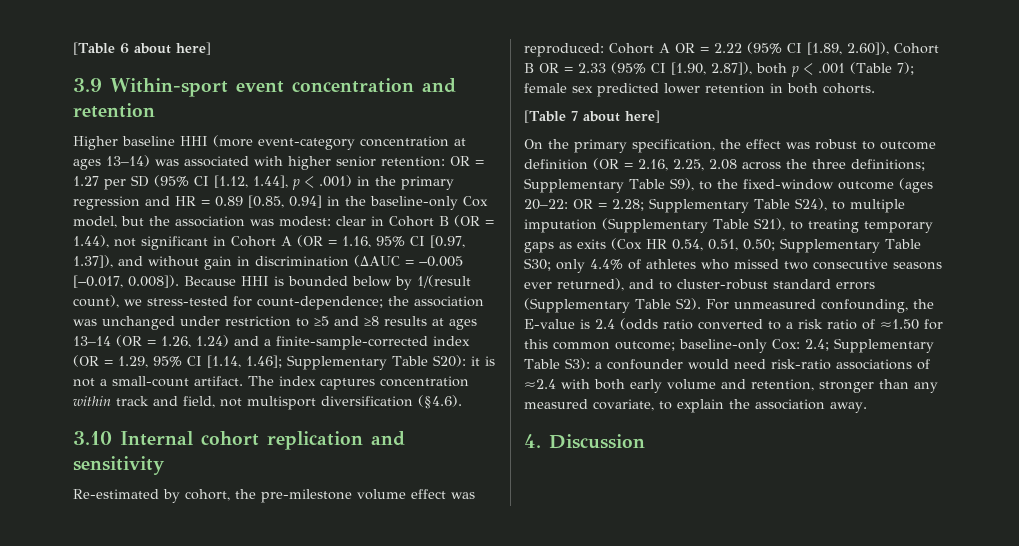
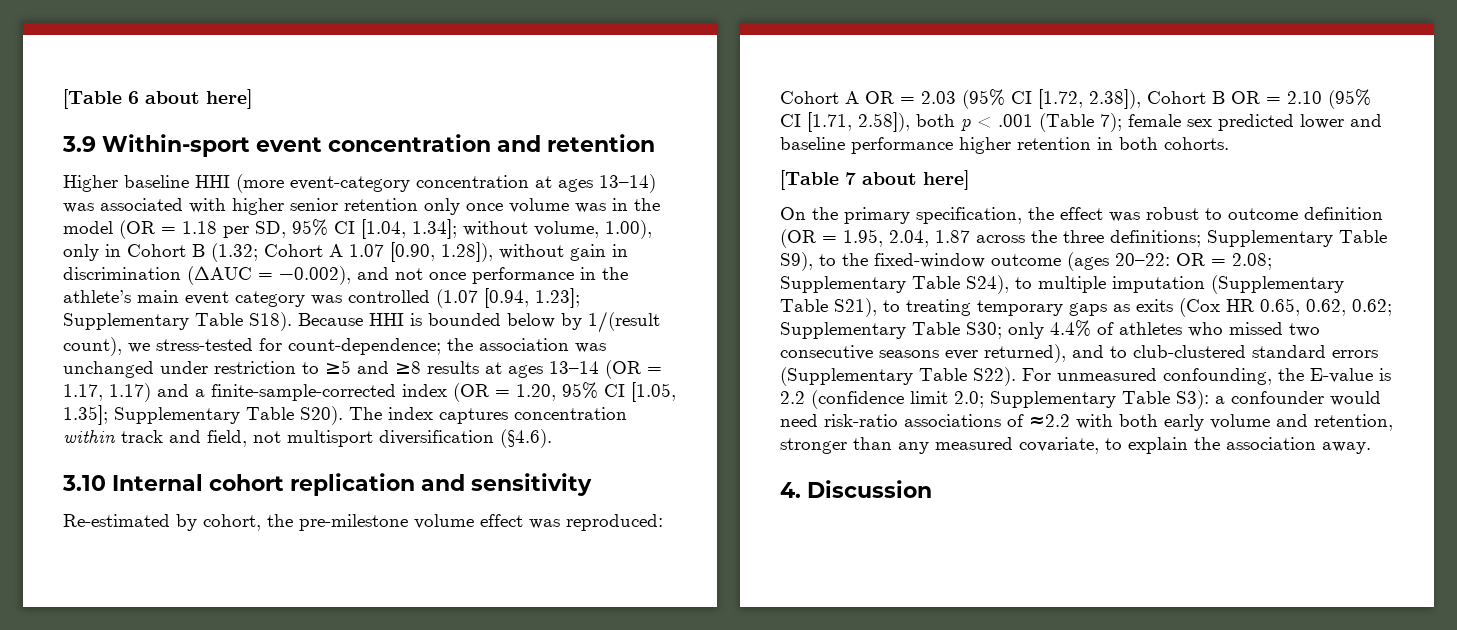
- Higher baseline HHI (more event-category concentration at ages 13–14) was associated with higher senior retention: OR = 1.27 per SD (95% CI [1.12, 1.44], p < .001) in the primary regression and HR = 0.89 [0.85, 0.94] in the baseline-only Cox model, but the association was modest: clear in Cohort B (OR = 1.44), not significant in Cohort A (OR = 1.16, 95% CI [0.97, 1.37]), and without gain in discrimination (ΔAUC = −0.005 [−0.017, 0.008]). Because HHI is bounded below by 1/(result count), we stress-tested for count-dependence; the association was unchanged under restriction to ≥5 and ≥8 results at ages 13–14 (OR = 1.26, 1.24) and a finite-sample-corrected index (OR = 1.29, 95% CI [1.14, 1.46]; Supplementary Table S20): it is not a small-count artifact.
+ Higher baseline HHI (more event-category concentration at ages 13–14) was associated with higher senior retention only once volume was in the model (OR = 1.18 per SD, 95% CI [1.04, 1.34]; without volume, 1.00), only in Cohort B (1.32; Cohort A 1.07 [0.90, 1.28]), without gain in discrimination (ΔAUC = −0.002), and not once performance in the athlete’s main event category was controlled (1.07 [0.94, 1.23]; Supplementary Table S18). Because HHI is bounded below by 1/(result count), we stress-tested for count-dependence; the association was unchanged under restriction to ≥5 and ≥8 results at ages 13–14 (OR = 1.17, 1.17) and a finite-sample-corrected index (OR = 1.20, 95% CI [1.05, 1.35]; Supplementary Table S20).
- Re-estimated by cohort, the pre-milestone volume effect was reproduced: Cohort A OR = 2.22 (95% CI [1.89, 2.60]), Cohort B OR = 2.33 (95% CI [1.90, 2.87]), both p < .001 (Table 7); female sex predicted lower retention in both cohorts.
+ Re-estimated by cohort, the pre-milestone volume effect was reproduced: Cohort A OR = 2.03 (95% CI [1.72, 2.38]), Cohort B OR = 2.10 (95% CI [1.71, 2.58]), both p < .001 (Table 7); female sex predicted lower and baseline performance higher retention in both cohorts.
- On the primary specification, the effect was robust to outcome definition (OR = 2.16, 2.25, 2.08 across the three definitions;
+ On the primary specification, the effect was robust to outcome definition (OR = 1.95, 2.04, 1.87 across the three definitions;
- OR = 2.28;
+ OR = 2.08;
- Supplementary Table S24), to multiple imputation (Supplementary Table S21), to treating temporary gaps as exits (Cox HR 0.54, 0.51, 0.50;
+ Supplementary Table S24), to multiple imputation (Supplementary Table S21), to treating temporary gaps as exits (Cox HR 0.65, 0.62, 0.62;
- only 4.4% of athletes who missed two consecutive seasons ever returned), and to cluster-robust standard errors (Supplementary Table S2). For unmeasured confounding, the E-value is 2.4 (odds ratio converted to a risk ratio of ≈1.50 for this common outcome; baseline-only Cox: 2.4;
+ only 4.4% of athletes who missed two consecutive seasons ever returned), and to club-clustered standard errors (Supplementary Table S22). For unmeasured confounding, the E-value is 2.2 (confidence limit 2.0;
- a confounder would need risk-ratio associations of ≈2.4 with both early volume and retention, stronger than any measured covariate, to explain the association away.
+ a confounder would need risk-ratio associations of ≈2.2 with both early volume and retention, stronger than any measured covariate, to explain the association away.

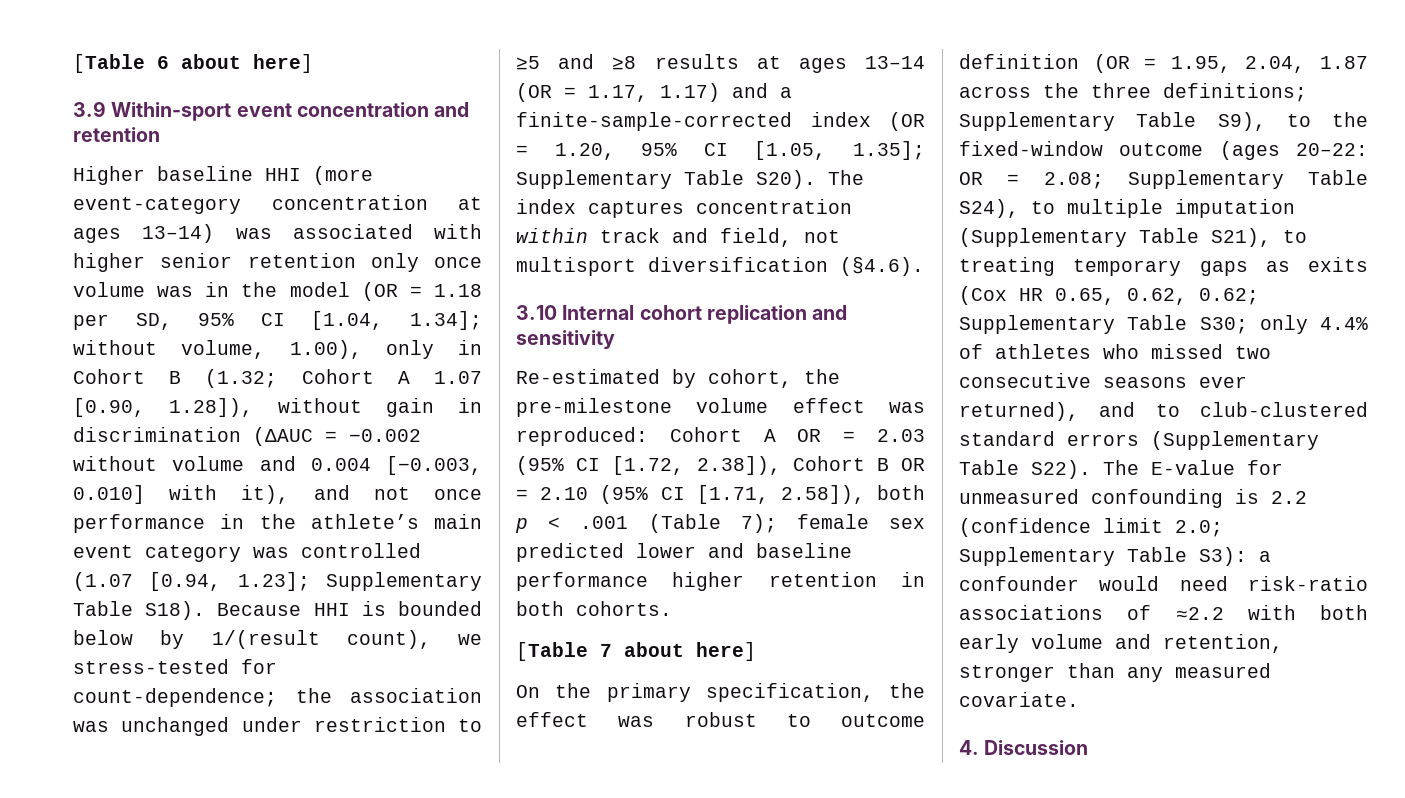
- Cohort A 1.07 [0.90, 1.28]), without gain in discrimination (ΔAUC = −0.002), and not once performance in the athlete’s main event category was controlled (1.07 [0.94, 1.23];
+ Cohort A 1.07 [0.90, 1.28]), without gain in discrimination (ΔAUC = −0.002 without volume and 0.004 [−0.003, 0.010] with it), and not once performance in the athlete’s main event category was controlled (1.07 [0.94, 1.23];
- For unmeasured confounding, the E-value is 2.2 (confidence limit 2.0; Supplementary Table S3): a confounder would need risk-ratio associations of ≈2.2 with both early volume and retention, stronger than any measured covariate, to explain the association away.
+ The E-value for unmeasured confounding is 2.2 (confidence limit 2.0; Supplementary Table S3): a confounder would need risk-ratio associations of ≈2.2 with both early volume and retention, stronger than any measured covariate.

